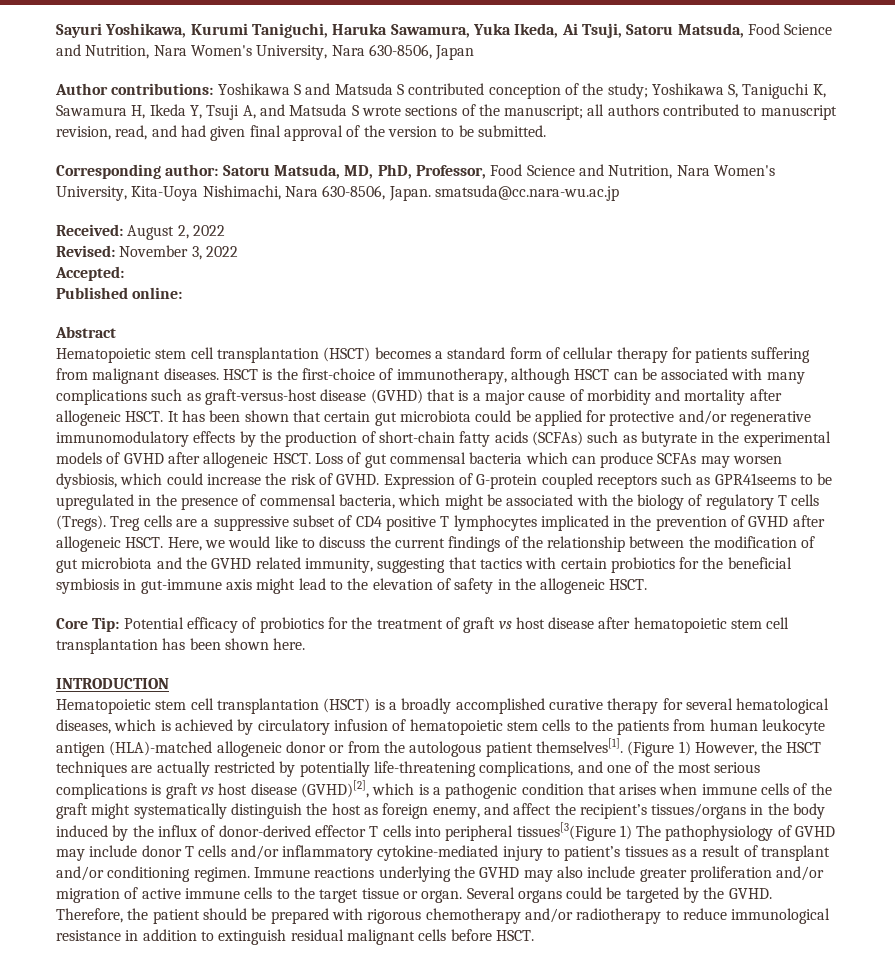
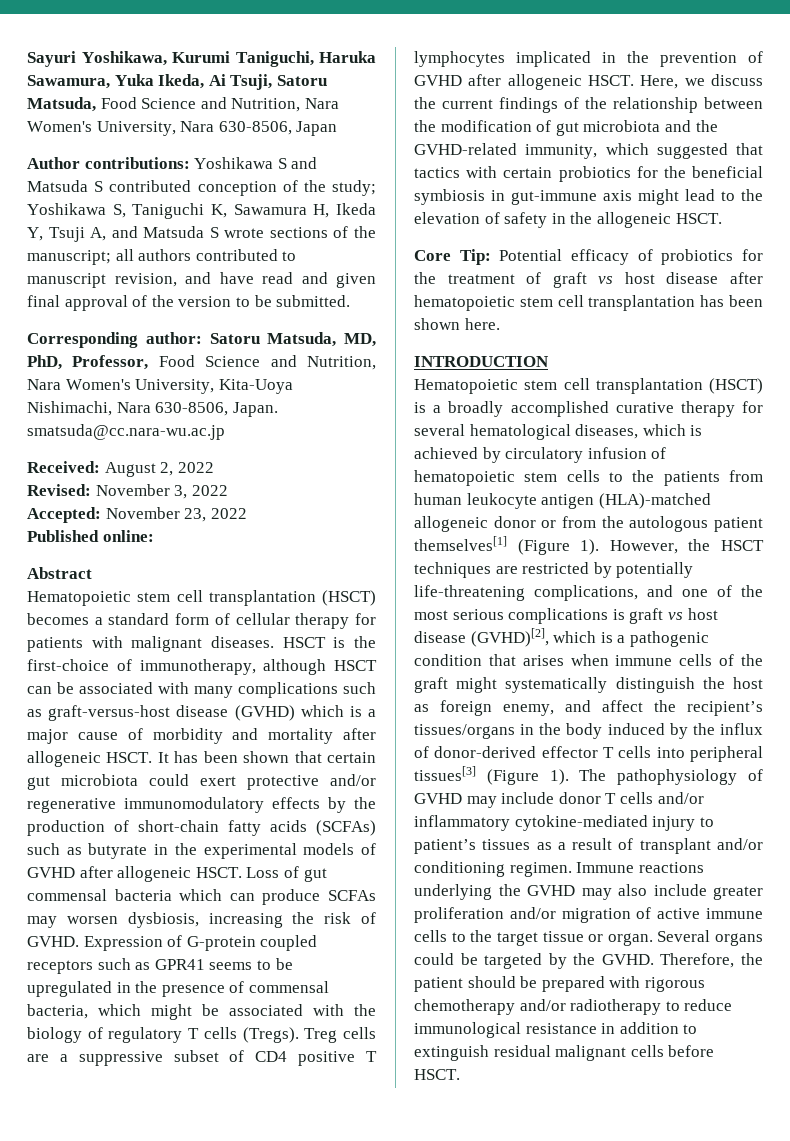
- Author contributions: Yoshikawa S and Matsuda S contributed conception of the study; Yoshikawa S, Taniguchi K, Sawamura H, Ikeda Y, Tsuji A, and Matsuda S wrote sections of the manuscript; all authors contributed to manuscript revision, read, and had given final approval of the version to be submitted.
+ Author contributions: Yoshikawa S and Matsuda S contributed conception of the study; Yoshikawa S, Taniguchi K, Sawamura H, Ikeda Y, Tsuji A, and Matsuda S wrote sections of the manuscript; all authors contributed to manuscript revision, and have read and given final approval of the version to be submitted.
- Accepted:
+ Accepted: November 23, 2022
- Hematopoietic stem cell transplantation (HSCT) becomes a standard form of cellular therapy for patients suffering from malignant diseases.
+ Hematopoietic stem cell transplantation (HSCT) becomes a standard form of cellular therapy for patients with malignant diseases.
- HSCT is the first-choice of immunotherapy, although HSCT can be associated with many complications such as graft-versus-host disease (GVHD) that is a major cause of morbidity and mortality after allogeneic HSCT.
+ HSCT is the first-choice of immunotherapy, although HSCT can be associated with many complications such as graft-versus-host disease (GVHD) which is a major cause of morbidity and mortality after allogeneic HSCT.
- It has been shown that certain gut microbiota could be applied for protective and/or regenerative immunomodulatory effects by the production of short-chain fatty acids (SCFAs) such as butyrate in the experimental models of GVHD after allogeneic HSCT.
+ It has been shown that certain gut microbiota could exert protective and/or regenerative immunomodulatory effects by the production of short-chain fatty acids (SCFAs) such as butyrate in the experimental models of GVHD after allogeneic HSCT.
- Loss of gut commensal bacteria which can produce SCFAs may worsen dysbiosis, which could increase the risk of GVHD.
+ Loss of gut commensal bacteria which can produce SCFAs may worsen dysbiosis, increasing the risk of GVHD.
- Expression of G-protein coupled receptors such as GPR41seems to be upregulated in the presence of commensal bacteria, which might be associated with the biology of regulatory T cells (Tregs).
+ Expression of G-protein coupled receptors such as GPR41 seems to be upregulated in the presence of commensal bacteria, which might be associated with the biology of regulatory T cells (Tregs).
- Here, we would like to discuss the current findings of the relationship between the modification of gut microbiota and the GVHD related immunity, suggesting that tactics with certain probiotics for the beneficial symbiosis in gut-immune axis might lead to the elevation of safety in the allogeneic HSCT.
+ Here, we discuss the current findings of the relationship between the modification of gut microbiota and the GVHD-related immunity, which suggested that tactics with certain probiotics for the beneficial symbiosis in gut-immune axis might lead to the elevation of safety in the allogeneic HSCT.
- Hematopoietic stem cell transplantation (HSCT) is a broadly accomplished curative therapy for several hematological diseases, which is achieved by circulatory infusion of hematopoietic stem cells to the patients from human leukocyte antigen (HLA)-matched allogeneic donor or from the autologous patient themselves[1]. (Figure 1) However, the HSCT techniques are actually restricted by potentially life-threatening complications, and one of the most serious complications is graft vs host disease (GVHD)[2], which is a pathogenic condition that arises when immune cells of the graft might systematically distinguish the host as foreign enemy, and affect the recipient’s tissues/organs in the body induced by the influx of donor-derived effector T cells into peripheral tissues[3(Figure 1) The pathophysiology of GVHD may include donor T cells and/or inflammatory cytokine-mediated injury to patient’s tissues as a result of transplant and/or conditioning regimen.
+ Hematopoietic stem cell transplantation (HSCT) is a broadly accomplished curative therapy for several hematological diseases, which is achieved by circulatory infusion of hematopoietic stem cells to the patients from human leukocyte antigen (HLA)-matched allogeneic donor or from the autologous patient themselves[1] (Figure 1). However, the HSCT techniques are restricted by potentially life-threatening complications, and one of the most serious complications is graft vs host disease (GVHD)[2], which is a pathogenic condition that arises when immune cells of the graft might systematically distinguish the host as foreign enemy, and affect the recipient’s tissues/organs in the body induced by the influx of donor-derived effector T cells into peripheral tissues[3] (Figure 1). The pathophysiology of GVHD may include donor T cells and/or inflammatory cytokine-mediated injury to patient’s tissues as a result of transplant and/or conditioning regimen.

